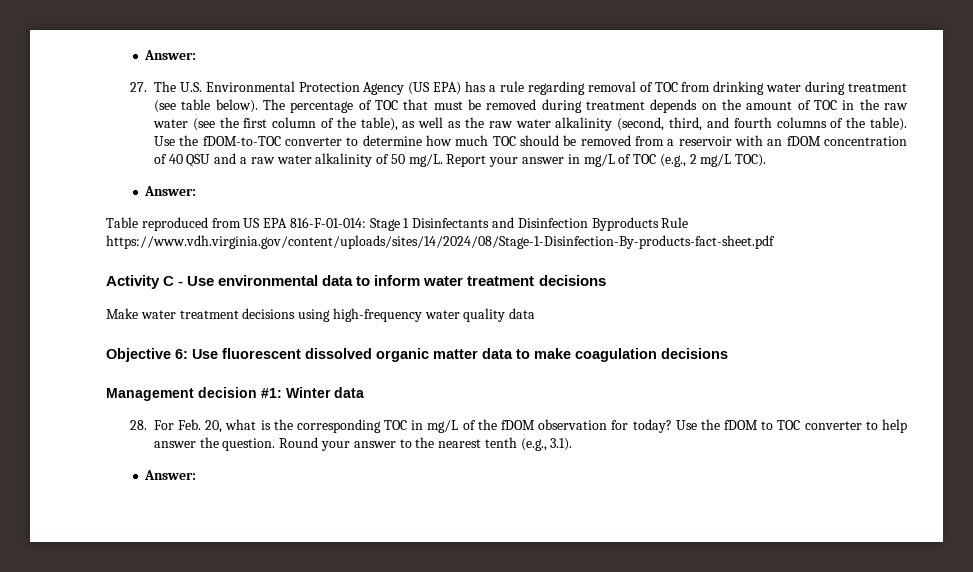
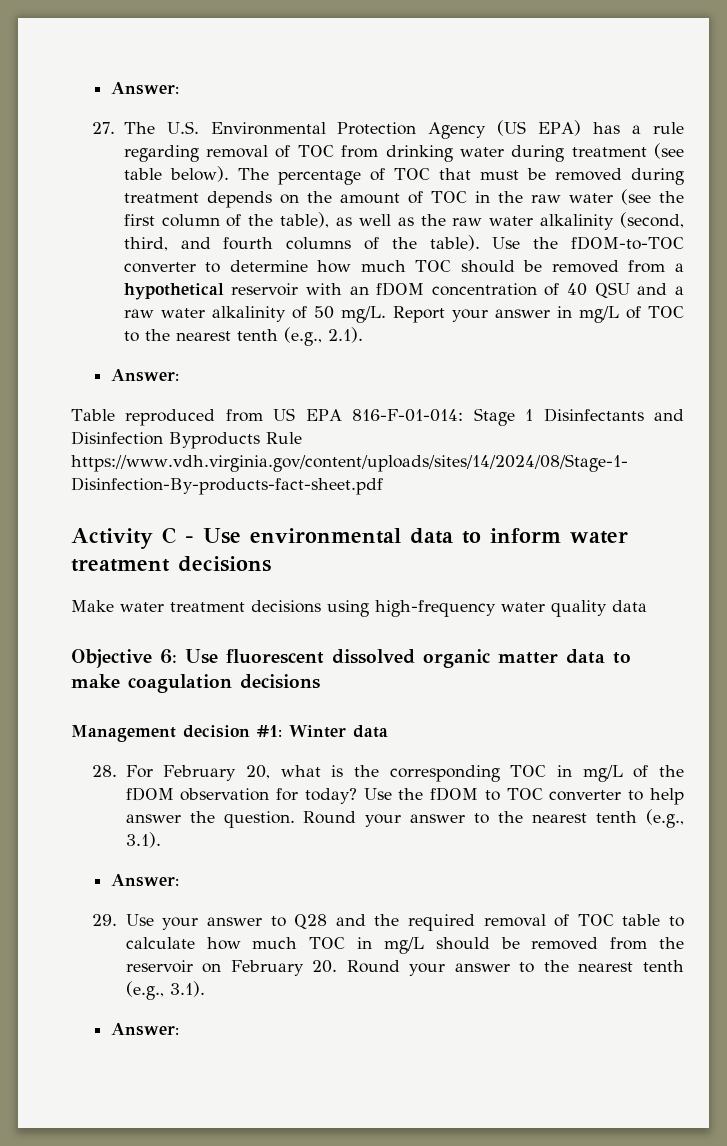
- Use the fDOM-to-TOC converter to determine how much TOC should be removed from a reservoir with an fDOM concentration of 40 QSU and a raw water alkalinity of 50 mg/L.
+ Use the fDOM-to-TOC converter to determine how much TOC should be removed from a hypothetical reservoir with an fDOM concentration of 40 QSU and a raw water alkalinity of 50 mg/L.
- Report your answer in mg/L of TOC (e.g., 2 mg/L TOC).
+ Report your answer in mg/L of TOC to the nearest tenth (e.g., 2.1).
- 28. For Feb. 20, what is the corresponding TOC in mg/L of the fDOM observation for today?
+ 28. For February 20, what is the corresponding TOC in mg/L of the fDOM observation for today?
+ 29. Use your answer to Q28 and the required removal of TOC table to calculate how much TOC in mg/L should be removed from the reservoir on February 20. Round your answer to the nearest tenth (e.g., 3.1).
+ Answer:

